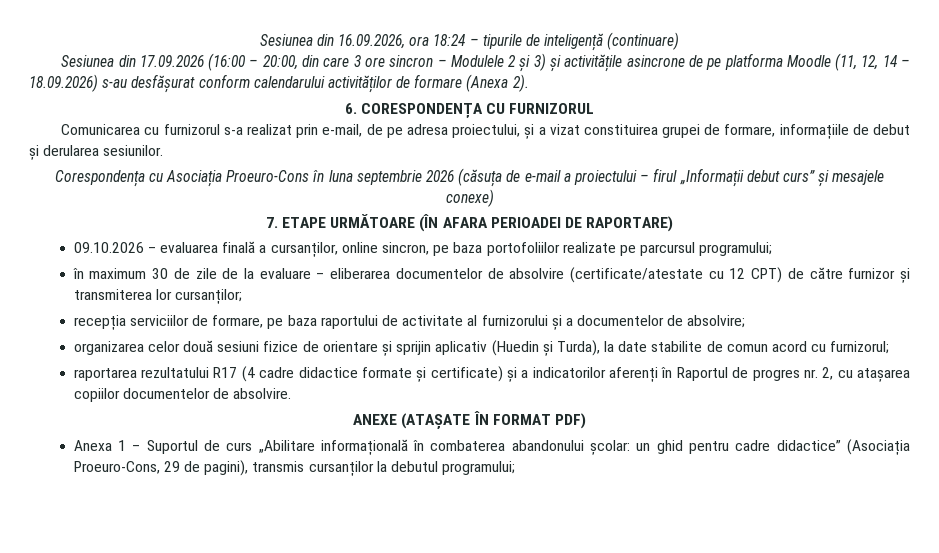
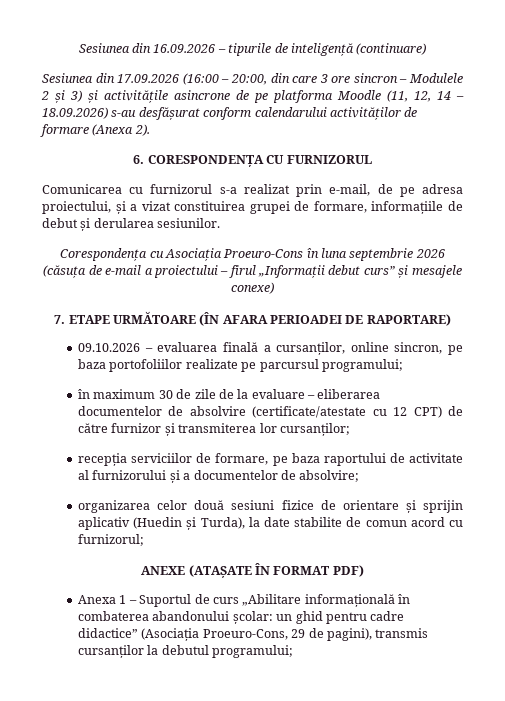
- Sesiunea din 16.09.2026, ora 18:24 – tipurile de inteligență (continuare)
+ Sesiunea din 16.09.2026 – tipurile de inteligență (continuare)
- raportarea rezultatului R17 (4 cadre didactice formate și certificate) și a indicatorilor aferenți în Raportul de progres nr. 2, cu atașarea copiilor documentelor de absolvire.

